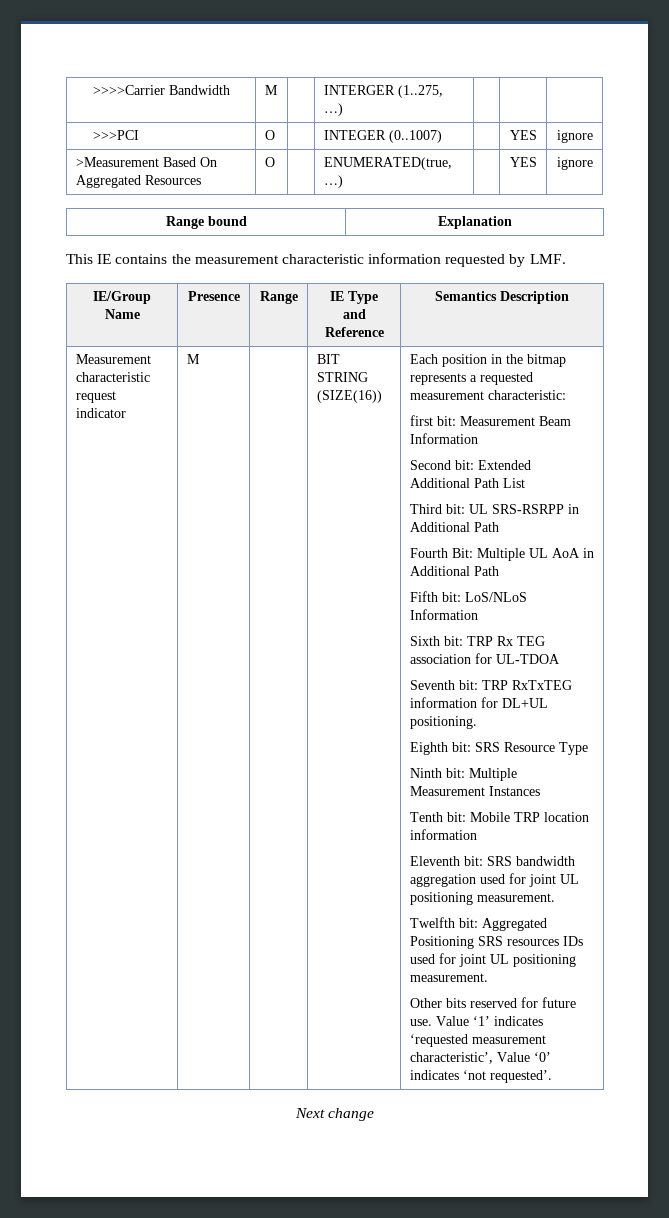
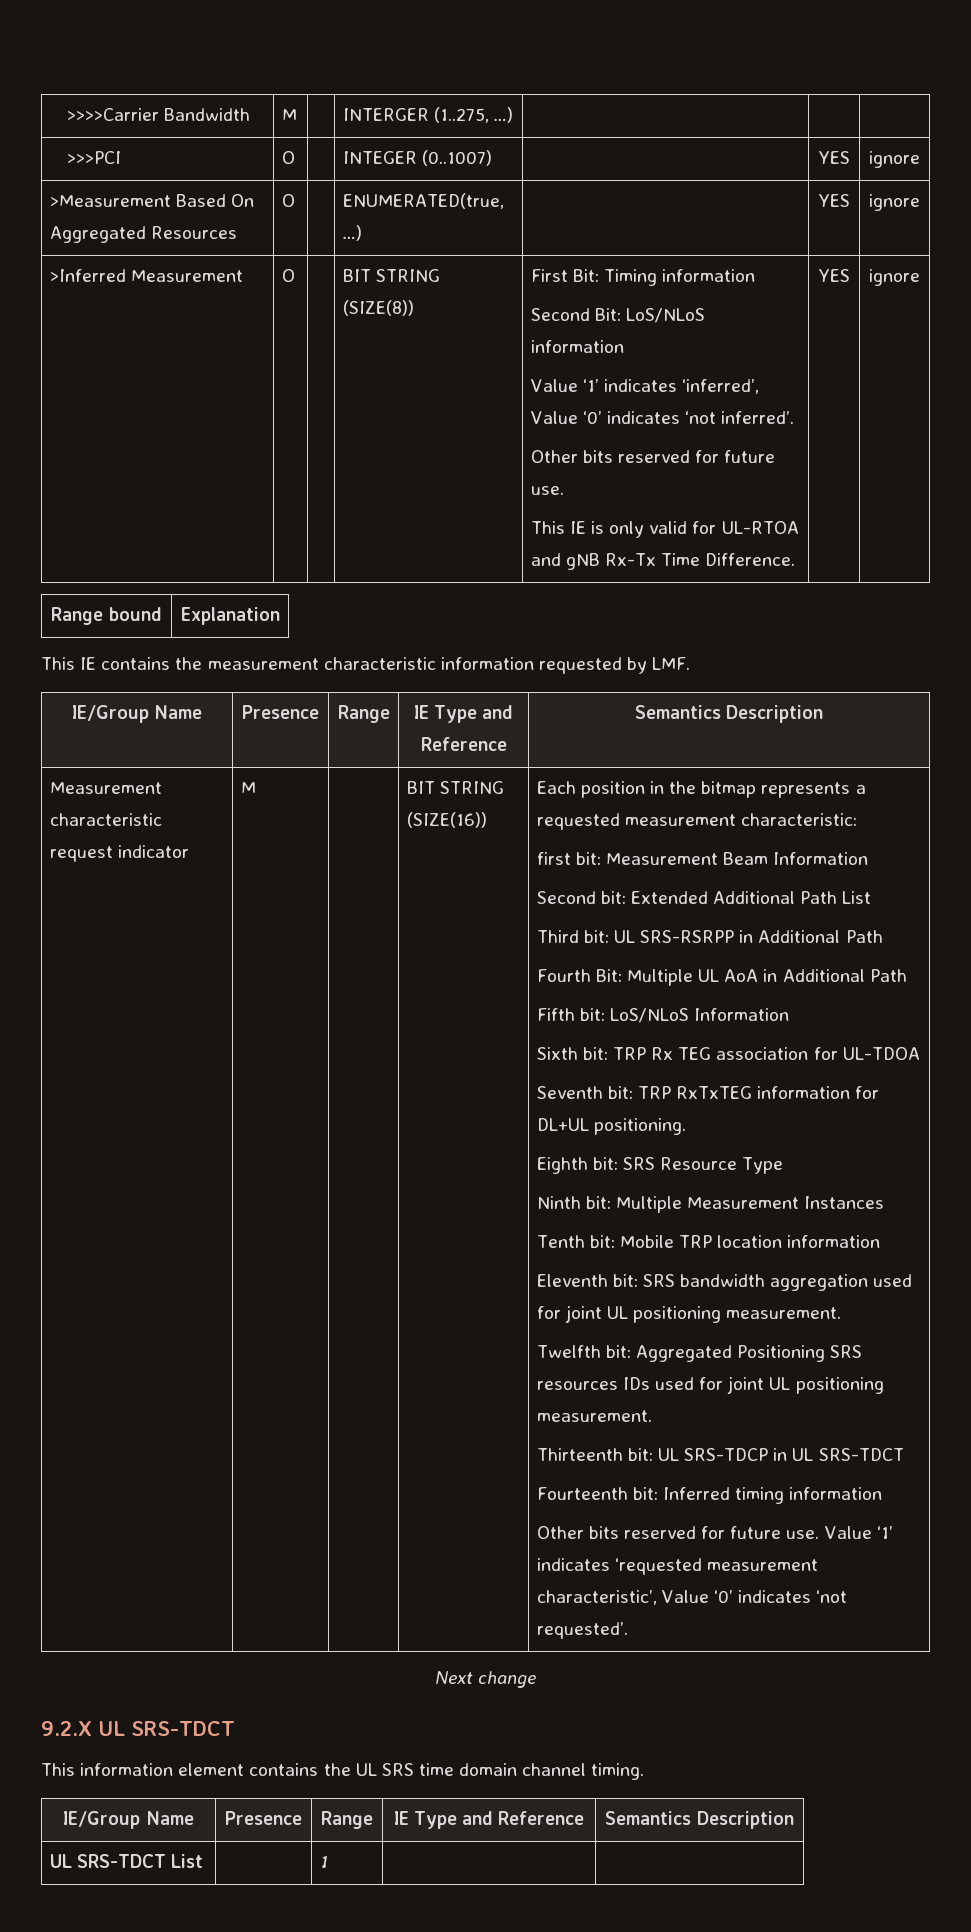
+ >Inferred Measurement | O | | BIT STRING (SIZE(8)) | First Bit: Timing information
+ Second Bit: LoS/NLoS information
+ Value ‘1’ indicates ‘inferred’, Value ‘0’ indicates ‘not inferred’.
+ Other bits reserved for future use.
+ This IE is only valid for UL-RTOA and gNB Rx-Tx Time Difference. | YES | ignore
+ Thirteenth bit: UL SRS-TDCP in UL SRS-TDCT
+ Fourteenth bit: Inferred timing information
+ 9.2.X UL SRS-TDCT
+ This information element contains the UL SRS time domain channel timing.
+ IE/Group Name | Presence | Range | IE Type and Reference | Semantics Description
+ UL SRS-TDCT List | | 1 | |

